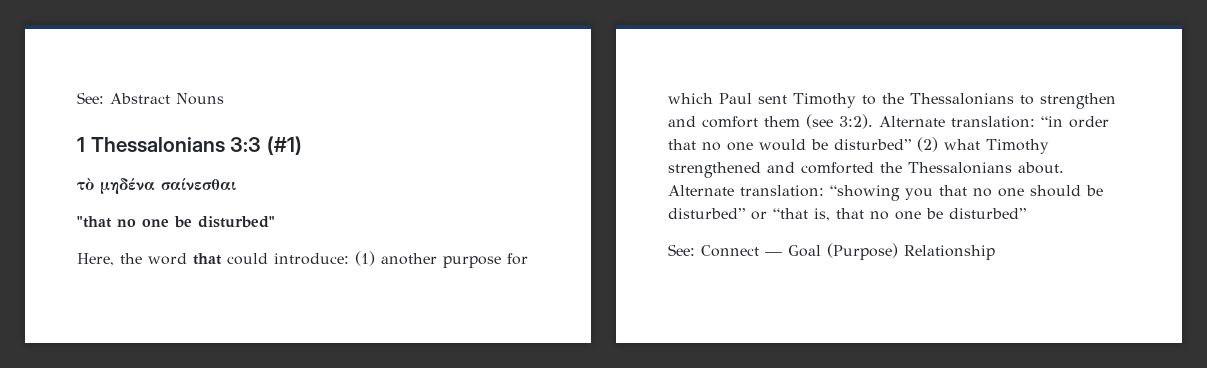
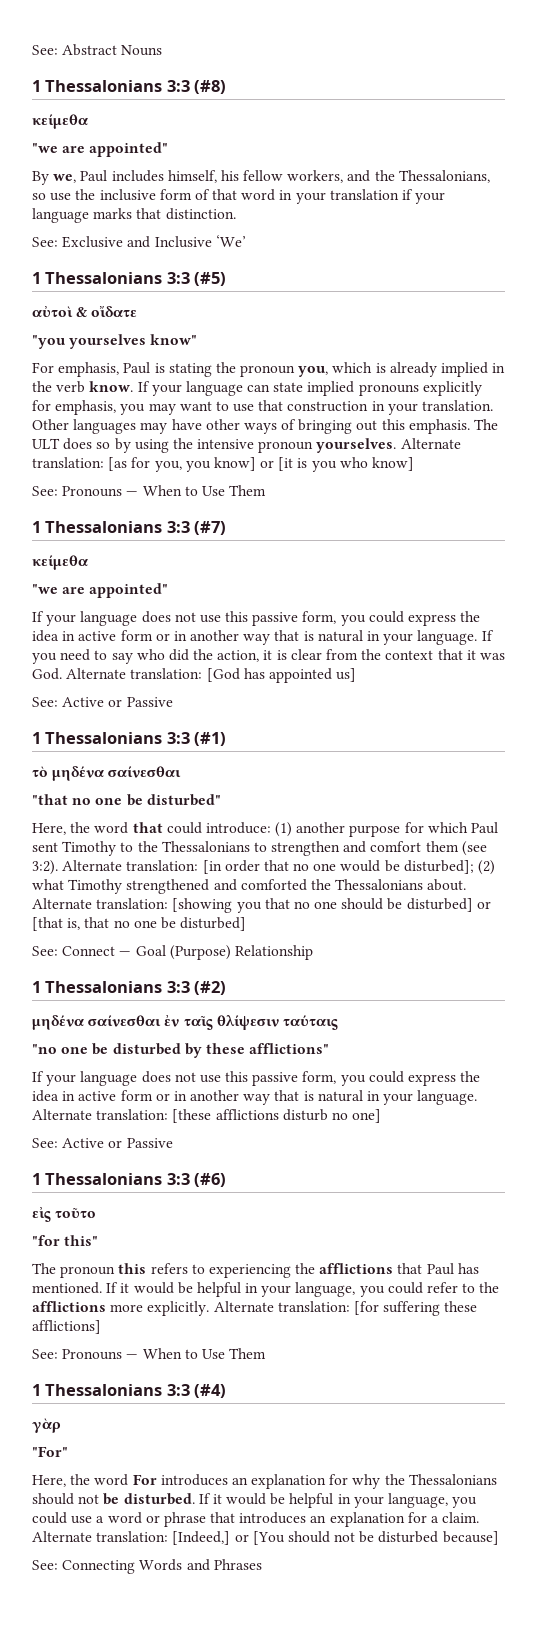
+ 1 Thessalonians 3:3 (#8)
+ κείμεθα
+ "we are appointed"
+ By we, Paul includes himself, his fellow workers, and the Thessalonians, so use the inclusive form of that word in your translation if your language marks that distinction.
+ See: Exclusive and Inclusive ‘We’
+ 1 Thessalonians 3:3 (#5)
+ αὐτοὶ & οἴδατε
+ "you yourselves know"
+ For emphasis, Paul is stating the pronoun you, which is already implied in the verb know. If your language can state implied pronouns explicitly for emphasis, you may want to use that construction in your translation. Other languages may have other ways of bringing out this emphasis. The ULT does so by using the intensive pronoun yourselves. Alternate translation: [as for you, you know] or [it is you who know]
+ See: Pronouns — When to Use Them
+ 1 Thessalonians 3:3 (#7)
+ κείμεθα
+ "we are appointed"
+ If your language does not use this passive form, you could express the idea in active form or in another way that is natural in your language. If you need to say who did the action, it is clear from the context that it was God. Alternate translation: [God has appointed us]
+ See: Active or Passive
- Alternate translation: “in order that no one would be disturbed” (2) what Timothy strengthened and comforted the Thessalonians about.
+ Alternate translation: [in order that no one would be disturbed]; (2) what Timothy strengthened and comforted the Thessalonians about.
- Alternate translation: “showing you that no one should be disturbed” or “that is, that no one be disturbed”
+ Alternate translation: [showing you that no one should be disturbed] or [that is, that no one be disturbed]
+ 1 Thessalonians 3:3 (#2)
+ μηδένα σαίνεσθαι ἐν ταῖς θλίψεσιν ταύταις
+ "no one be disturbed by these afflictions"
+ If your language does not use this passive form, you could express the idea in active form or in another way that is natural in your language. Alternate translation: [these afflictions disturb no one]
+ See: Active or Passive
+ 1 Thessalonians 3:3 (#6)
+ εἰς τοῦτο
+ "for this"
+ The pronoun this refers to experiencing the afflictions that Paul has mentioned. If it would be helpful in your language, you could refer to the afflictions more explicitly. Alternate translation: [for suffering these afflictions]
+ See: Pronouns — When to Use Them
+ 1 Thessalonians 3:3 (#4)
+ γὰρ
+ "For"
+ Here, the word For introduces an explanation for why the Thessalonians should not be disturbed. If it would be helpful in your language, you could use a word or phrase that introduces an explanation for a claim. Alternate translation: [Indeed,] or [You should not be disturbed because]
+ See: Connecting Words and Phrases

